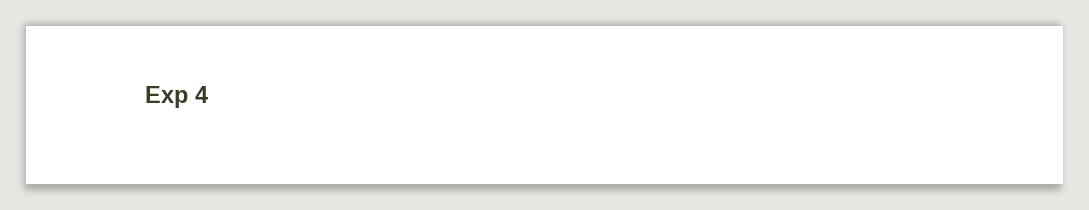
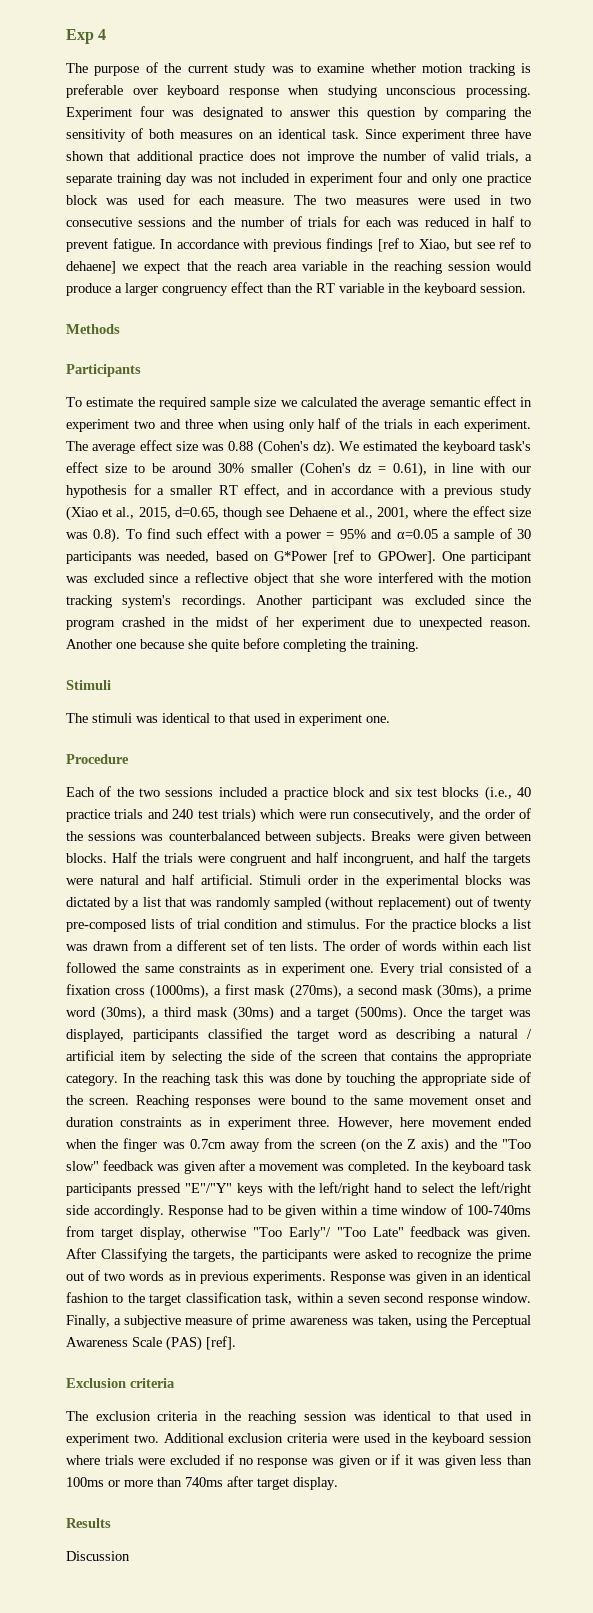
+ The purpose of the current study was to examine whether motion tracking is preferable over keyboard response when studying unconscious processing. Experiment four was designated to answer this question by comparing the sensitivity of both measures on an identical task. Since experiment three have shown that additional practice does not improve the number of valid trials, a separate training day was not included in experiment four and only one practice block was used for each measure. The two measures were used in two consecutive sessions and the number of trials for each was reduced in half to prevent fatigue. In accordance with previous findings [ref to Xiao, but see ref to dehaene] we expect that the reach area variable in the reaching session would produce a larger congruency effect than the RT variable in the keyboard session.
+ Methods
+ Participants
+ To estimate the required sample size we calculated the average semantic effect in experiment two and three when using only half of the trials in each experiment. The average effect size was 0.88 (Cohen's dz). We estimated the keyboard task's effect size to be around 30% smaller (Cohen's dz = 0.61), in line with our hypothesis for a smaller RT effect, and in accordance with a previous study (Xiao et al., 2015, d=0.65, though see Dehaene et al., 2001, where the effect size was 0.8). To find such effect with a power = 95% and α=0.05 a sample of 30 participants was needed, based on G*Power [ref to GPOwer]. One participant was excluded since a reflective object that she wore interfered with the motion tracking system's recordings. Another participant was excluded since the program crashed in the midst of her experiment due to unexpected reason. Another one because she quite before completing the training.
+ Stimuli
+ The stimuli was identical to that used in experiment one.
+ Procedure
+ Each of the two sessions included a practice block and six test blocks (i.e., 40 practice trials and 240 test trials) which were run consecutively, and the order of the sessions was counterbalanced between subjects. Breaks were given between blocks. Half the trials were congruent and half incongruent, and half the targets were natural and half artificial. Stimuli order in the experimental blocks was dictated by a list that was randomly sampled (without replacement) out of twenty pre-composed lists of trial condition and stimulus. For the practice blocks a list was drawn from a different set of ten lists. The order of words within each list followed the same constraints as in experiment one. Every trial consisted of a fixation cross (1000ms), a first mask (270ms), a second mask (30ms), a prime word (30ms), a third mask (30ms) and a target (500ms). Once the target was displayed, participants classified the target word as describing a natural / artificial item by selecting the side of the screen that contains the appropriate category. In the reaching task this was done by touching the appropriate side of the screen. Reaching responses were bound to the same movement onset and duration constraints as in experiment three. However, here movement ended when the finger was 0.7cm away from the screen (on the Z axis) and the "Too slow" feedback was given after a movement was completed. In the keyboard task participants pressed "E"/"Y" keys with the left/right hand to select the left/right side accordingly. Response had to be given within a time window of 100-740ms from target display, otherwise "Too Early"/ "Too Late" feedback was given. After Classifying the targets, the participants were asked to recognize the prime out of two words as in previous experiments. Response was given in an identical fashion to the target classification task, within a seven second response window. Finally, a subjective measure of prime awareness was taken, using the Perceptual Awareness Scale (PAS) [ref].
+ Exclusion criteria
+ The exclusion criteria in the reaching session was identical to that used in experiment two. Additional exclusion criteria were used in the keyboard session where trials were excluded if no response was given or if it was given less than 100ms or more than 740ms after target display.
+ Results
+ Discussion

